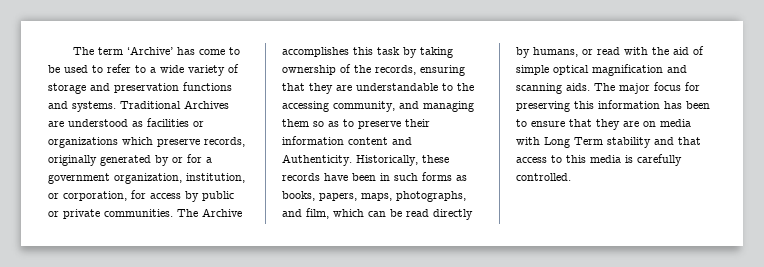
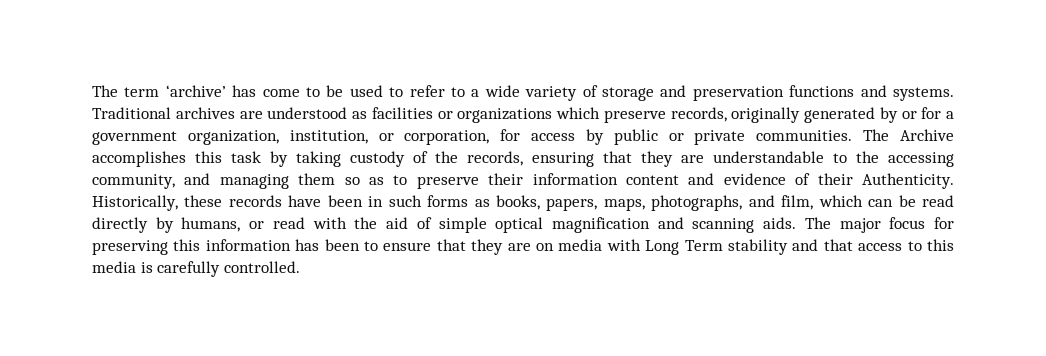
- The term ‘Archive’ has come to be used to refer to a wide variety of storage and preservation functions and systems.
+ The term ‘archive’ has come to be used to refer to a wide variety of storage and preservation functions and systems.
- Traditional Archives are understood as facilities or organizations which preserve records, originally generated by or for a government organization, institution, or corporation, for access by public or private communities.
+ Traditional archives are understood as facilities or organizations which preserve records, originally generated by or for a government organization, institution, or corporation, for access by public or private communities.
- The Archive accomplishes this task by taking ownership of the records, ensuring that they are understandable to the accessing community, and managing them so as to preserve their information content and Authenticity.
+ The Archive accomplishes this task by taking custody of the records, ensuring that they are understandable to the accessing community, and managing them so as to preserve their information content and evidence of their Authenticity.

